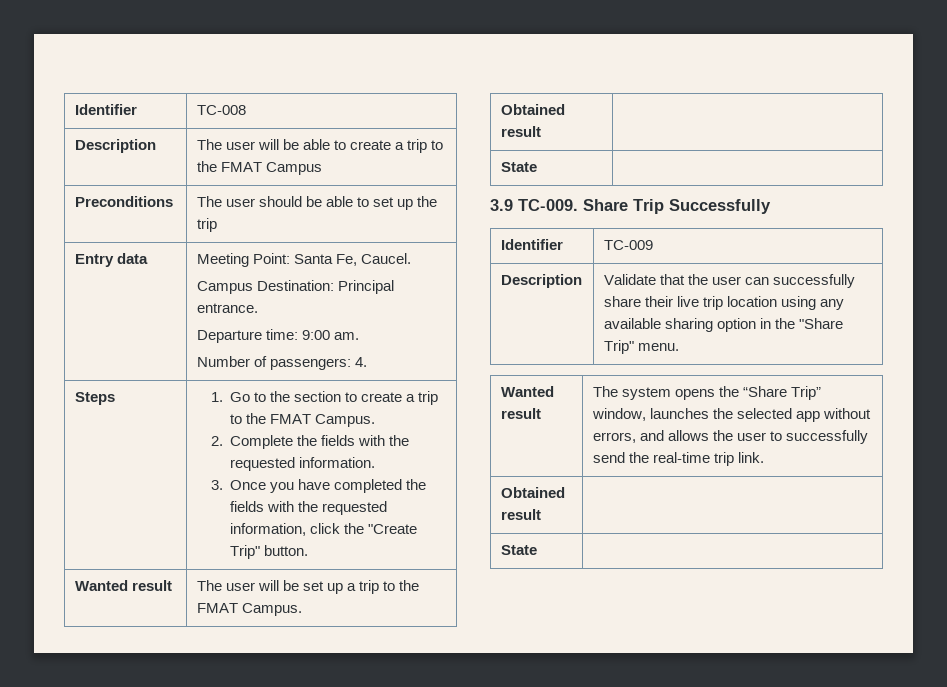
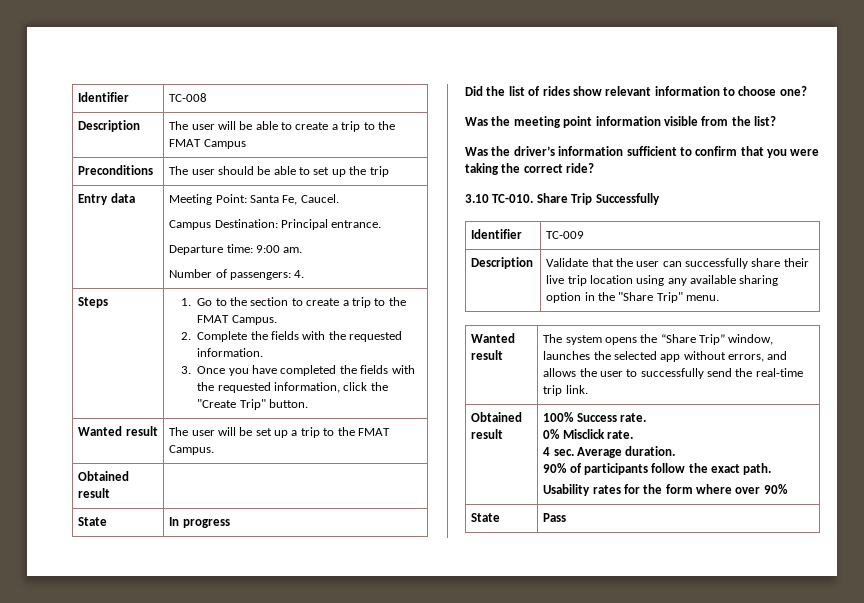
  Wanted result | The user will be set up a trip to the FMAT Campus.
  Obtained result |
- State |
- 3.9 TC-009.
+ State | In progress
+ Did the list of rides show relevant information to choose one?
+ Was the meeting point information visible from the list?
+ Was the driver’s information sufficient to confirm that you were taking the correct ride?
+ 3.10 TC-010.
  Wanted result | The system opens the “Share Trip” window, launches the selected app without errors, and allows the user to successfully send the real-time trip link.
- Obtained result |
- State |
+ Obtained result | 100% Success rate.
+ 0% Misclick rate.
+ 4 sec. Average duration.
+ 90% of participants follow the exact path.
+ Usability rates for the form where over 90%
+ State | Pass

